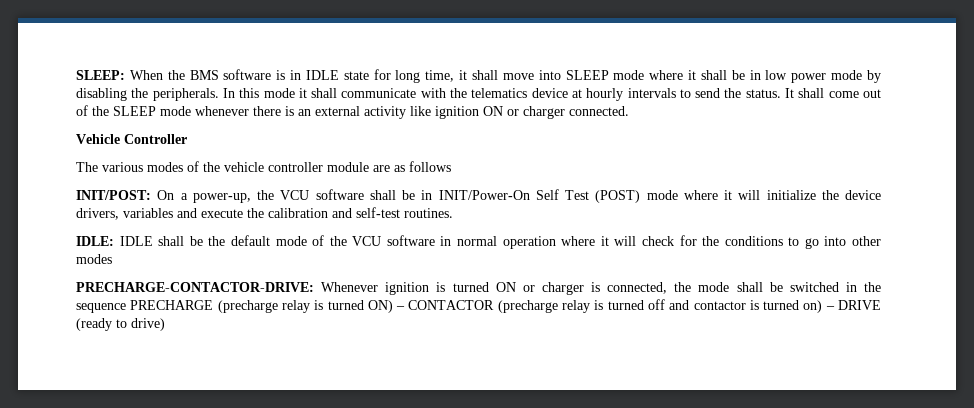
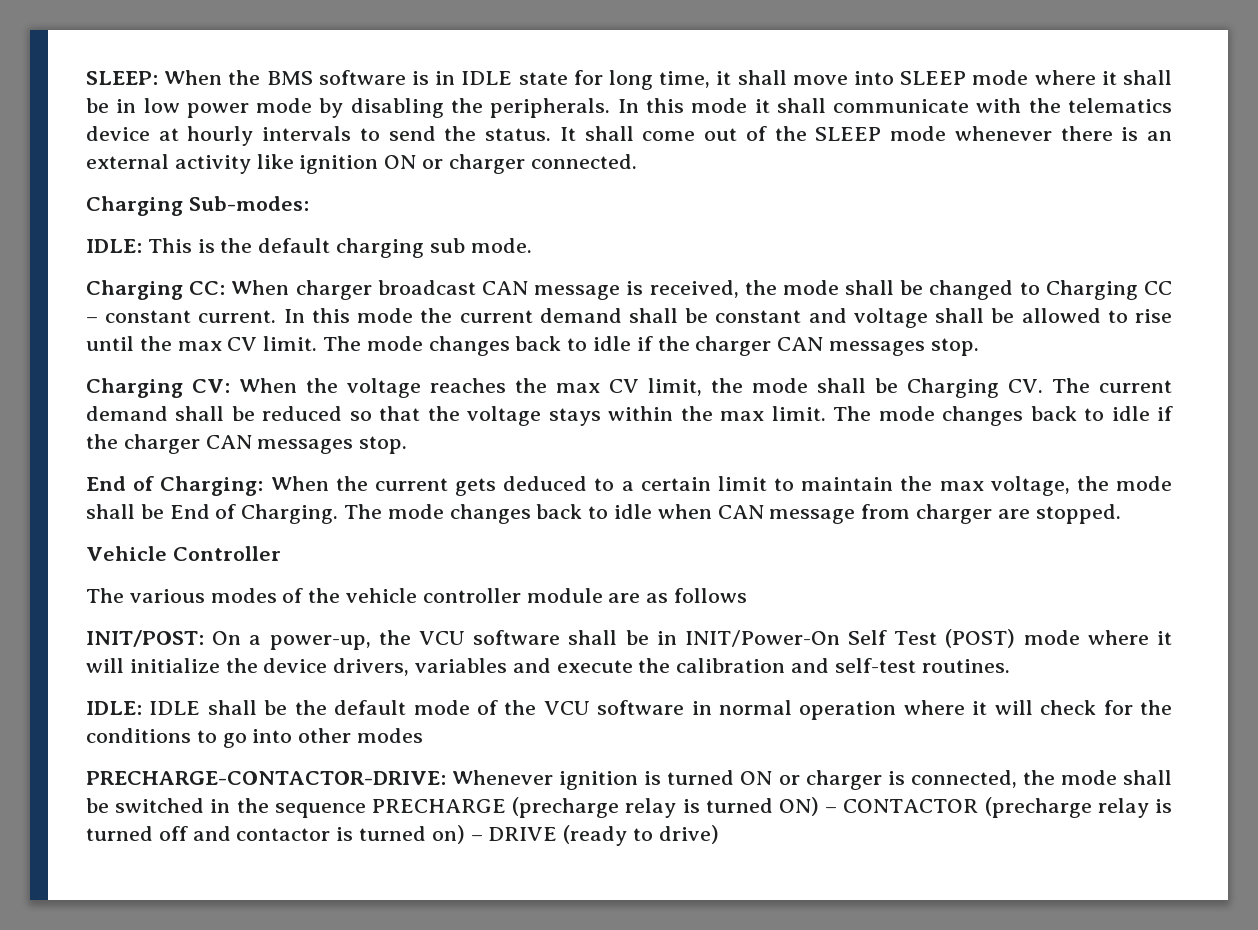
+ Charging Sub-modes:
+ IDLE: This is the default charging sub mode.
+ Charging CC: When charger broadcast CAN message is received, the mode shall be changed to Charging CC – constant current. In this mode the current demand shall be constant and voltage shall be allowed to rise until the max CV limit. The mode changes back to idle if the charger CAN messages stop.
+ Charging CV: When the voltage reaches the max CV limit, the mode shall be Charging CV. The current demand shall be reduced so that the voltage stays within the max limit. The mode changes back to idle if the charger CAN messages stop.
+ End of Charging: When the current gets deduced to a certain limit to maintain the max voltage, the mode shall be End of Charging. The mode changes back to idle when CAN message from charger are stopped.

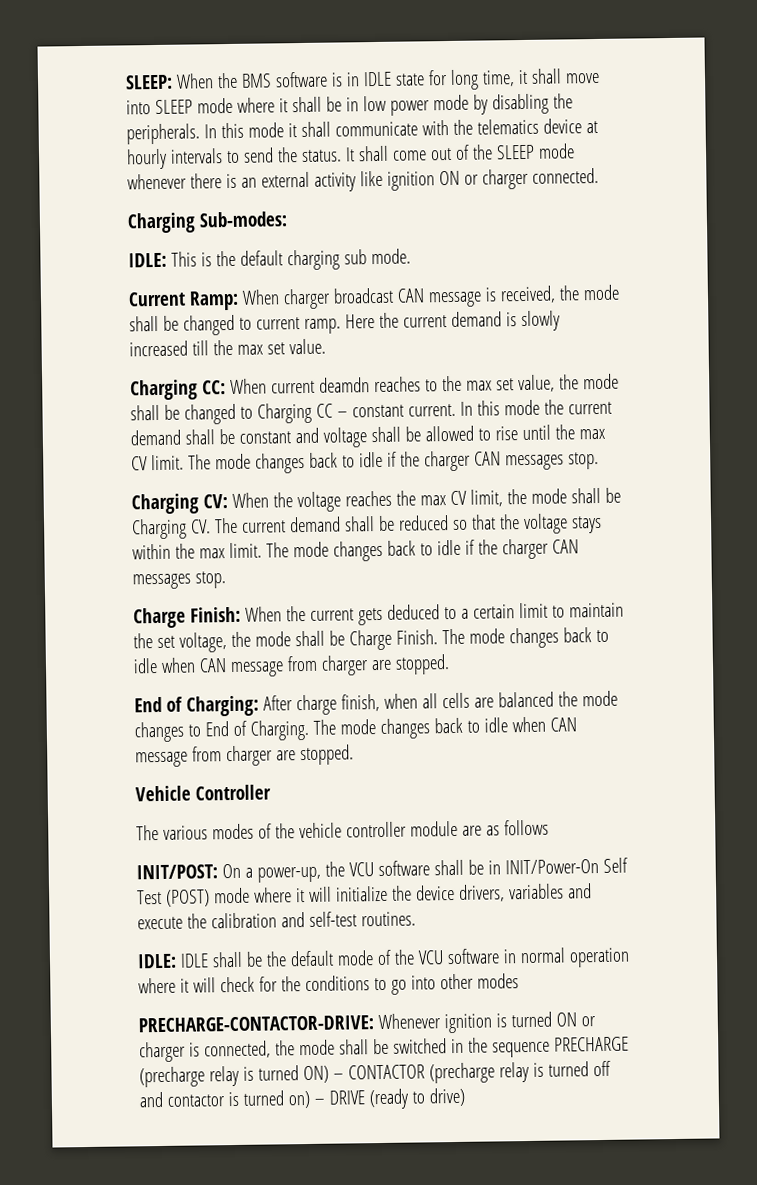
- Charging CC: When charger broadcast CAN message is received, the mode shall be changed to Charging CC – constant current.
+ Current Ramp: When charger broadcast CAN message is received, the mode shall be changed to current ramp. Here the current demand is slowly increased till the max set value.
+ Charging CC: When current deamdn reaches to the max set value, the mode shall be changed to Charging CC – constant current.
- End of Charging: When the current gets deduced to a certain limit to maintain the max voltage, the mode shall be End of Charging.
+ Charge Finish: When the current gets deduced to a certain limit to maintain the set voltage, the mode shall be Charge Finish. The mode changes back to idle when CAN message from charger are stopped.
+ End of Charging: After charge finish, when all cells are balanced the mode changes to End of Charging.

